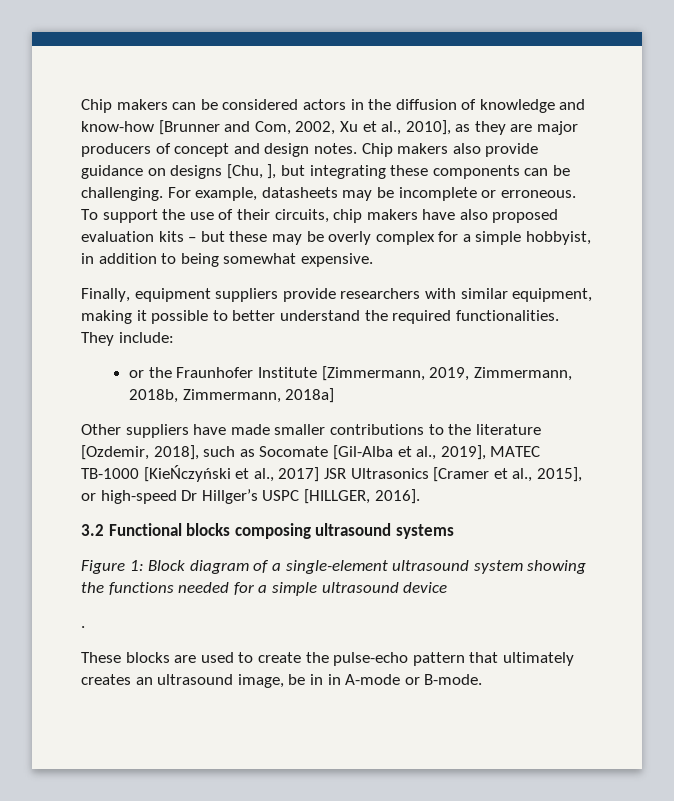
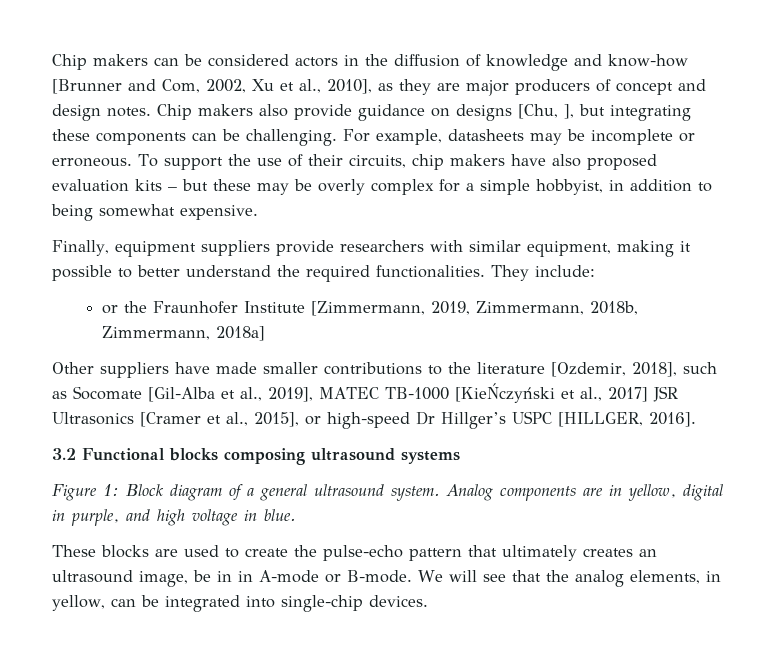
- Figure 1: Block diagram of a single-element ultrasound system showing the functions needed for a simple ultrasound device
- .
+ Figure 1: Block diagram of a general ultrasound system. Analog components are in yellow, digital in purple, and high voltage in blue.
+ We will see that the analog elements, in yellow, can be integrated into single-chip devices.

